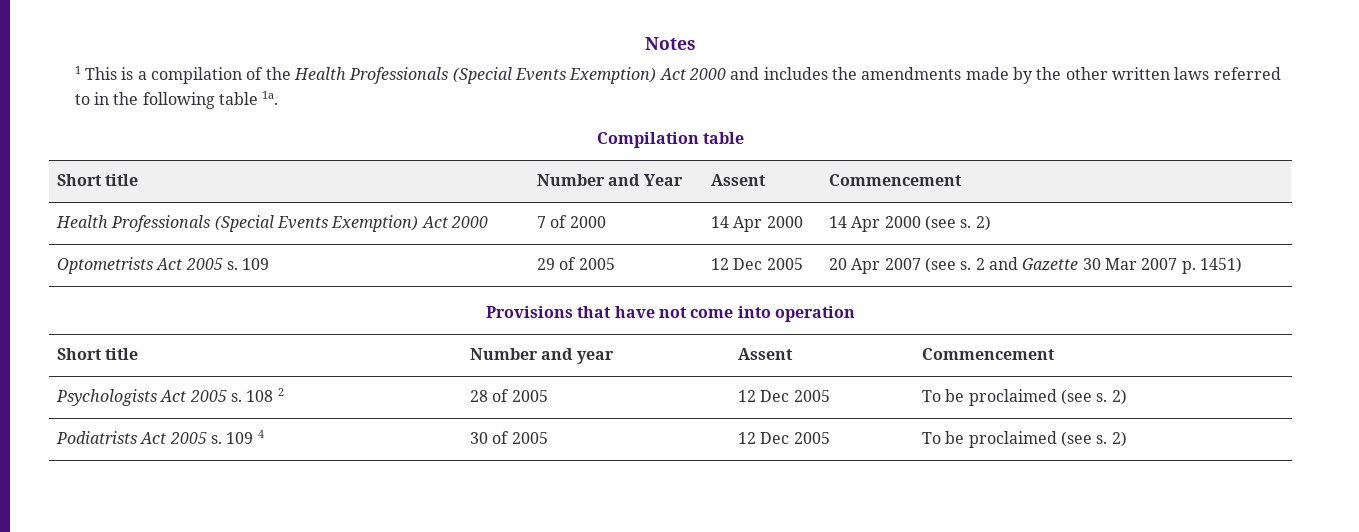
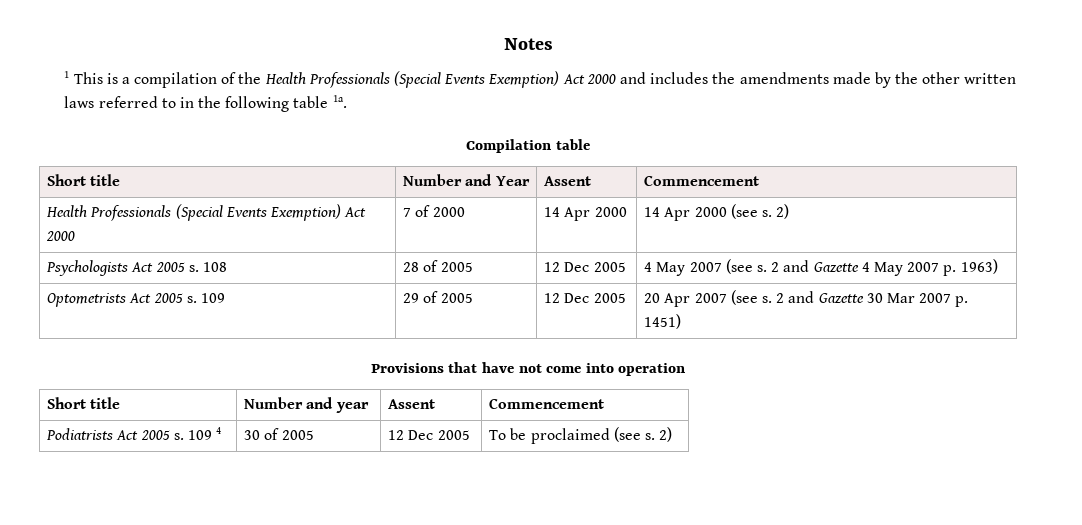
+ Psychologists Act 2005 s. 108 | 28 of 2005 | 12 Dec 2005 | 4 May 2007 (see s. 2 and Gazette 4 May 2007 p. 1963)
- Psychologists Act 2005 s. 108 2 | 28 of 2005 | 12 Dec 2005 | To be proclaimed (see s. 2)

